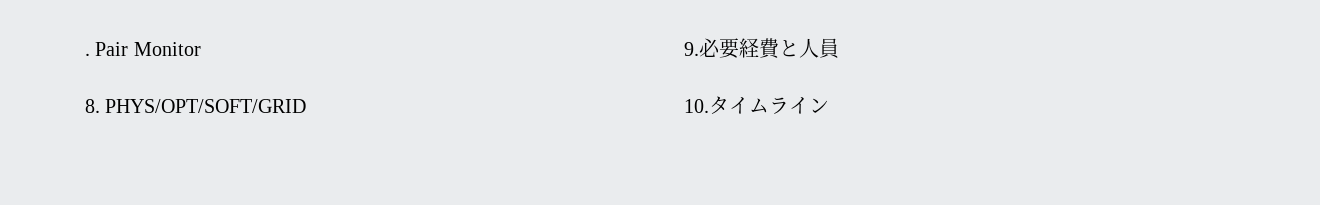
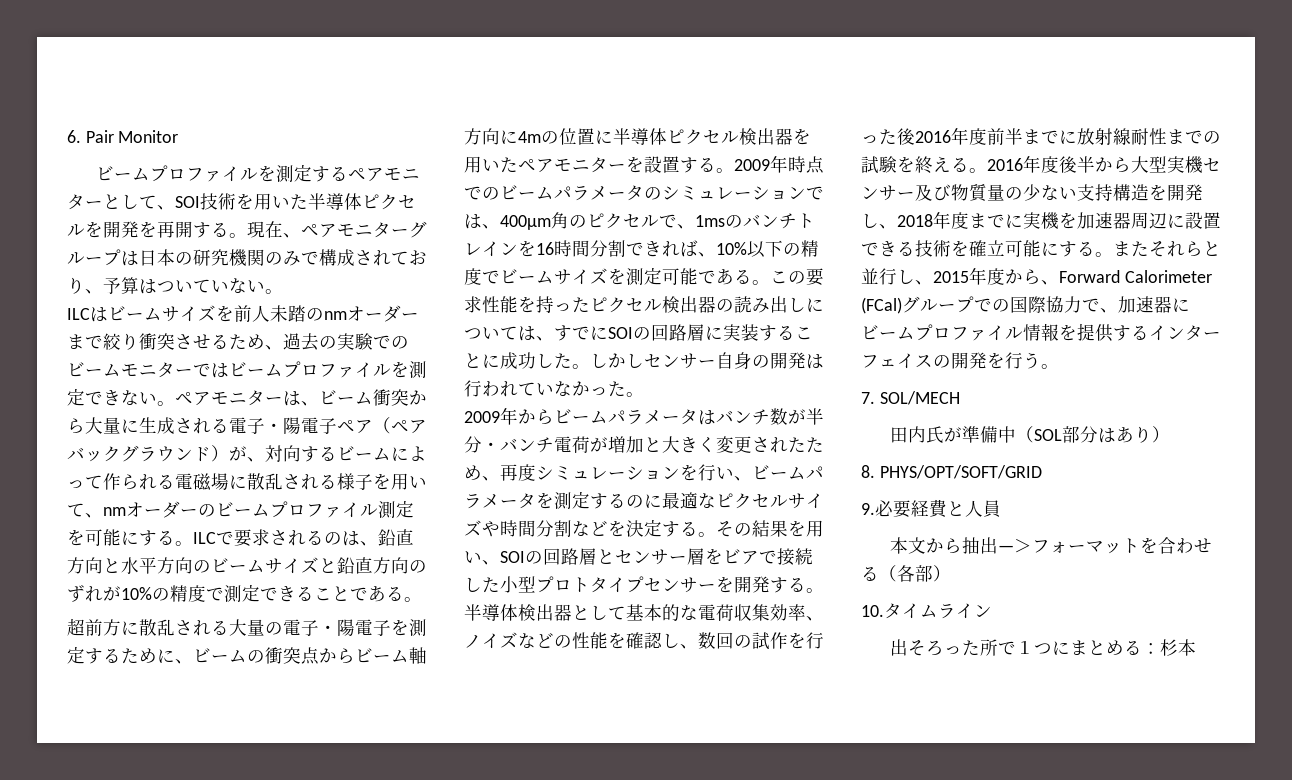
- . Pair Monitor
+ 6. Pair Monitor
+ ビームプロファイルを測定するペアモニターとして、SOI技術を用いた半導体ピクセルを開発を再開する。現在、ペアモニターグループは日本の研究機関のみで構成されており、予算はついていない。
+ ILCはビームサイズを前人未踏のnmオーダーまで絞り衝突させるため、過去の実験でのビームモニターではビームプロファイルを測定できない。ペアモニターは、ビーム衝突から大量に生成される電子・陽電子ペア（ペアバックグラウンド）が、対向するビームによって作られる電磁場に散乱される様子を用いて、nmオーダーのビームプロファイル測定を可能にする。ILCで要求されるのは、鉛直方向と水平方向のビームサイズと鉛直方向のずれが10%の精度で測定できることである。
+ 超前方に散乱される大量の電子・陽電子を測定するために、ビームの衝突点からビーム軸方向に4mの位置に半導体ピクセル検出器を用いたペアモニターを設置する。2009年時点でのビームパラメータのシミュレーションでは、400μm角のピクセルで、1msのバンチトレインを16時間分割できれば、10%以下の精度でビームサイズを測定可能である。この要求性能を持ったピクセル検出器の読み出しについては、すでにSOIの回路層に実装することに成功した。しかしセンサー自身の開発は行われていなかった。
+ 2009年からビームパラメータはバンチ数が半分・バンチ電荷が増加と大きく変更されたため、再度シミュレーションを行い、ビームパラメータを測定するのに最適なピクセルサイズや時間分割などを決定する。その結果を用い、SOIの回路層とセンサー層をビアで接続した小型プロトタイプセンサーを開発する。半導体検出器として基本的な電荷収集効率、ノイズなどの性能を確認し、数回の試作を行った後2016年度前半までに放射線耐性までの試験を終える。2016年度後半から大型実機センサー及び物質量の少ない支持構造を開発し、2018年度までに実機を加速器周辺に設置できる技術を確立可能にする。またそれらと並行し、2015年度から、Forward Calorimeter (FCal)グループでの国際協力で、加速器にビームプロファイル情報を提供するインターフェイスの開発を行う。
+ 7. SOL/MECH
+ 田内氏が準備中（SOL部分はあり）
+ 本文から抽出—＞フォーマットを合わせる（各部）
  10.タイムライン
+ 出そろった所で１つにまとめる：杉本

